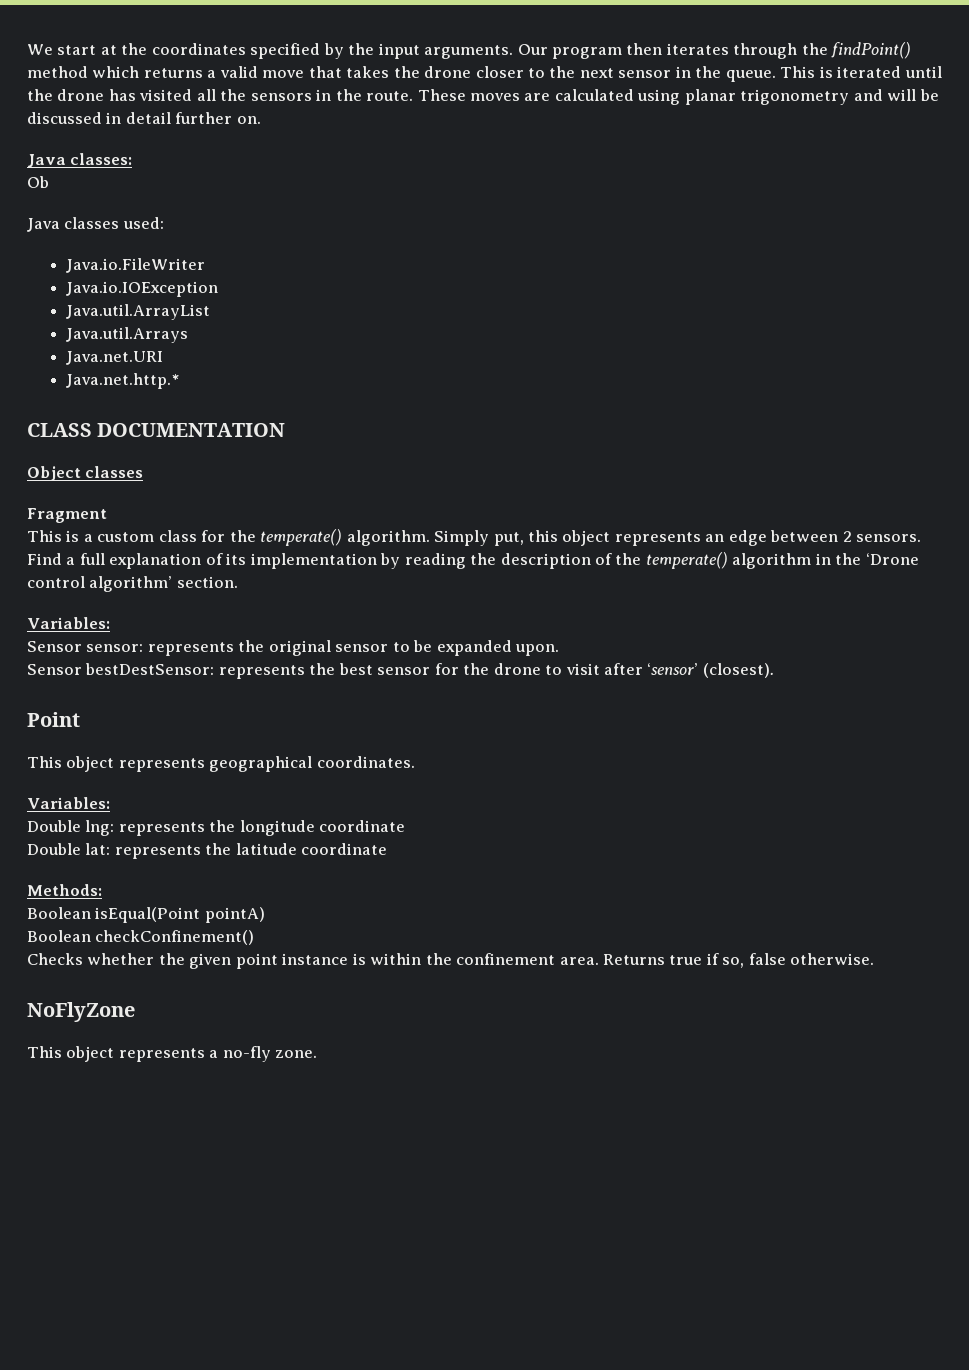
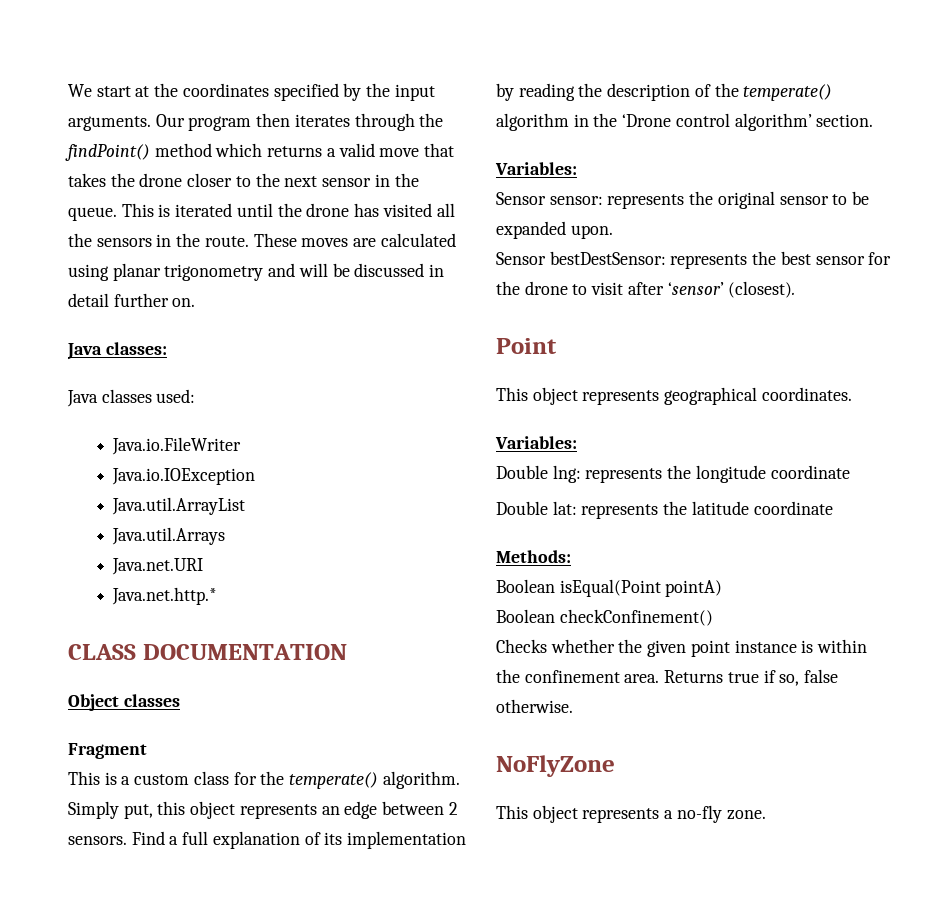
- Ob

